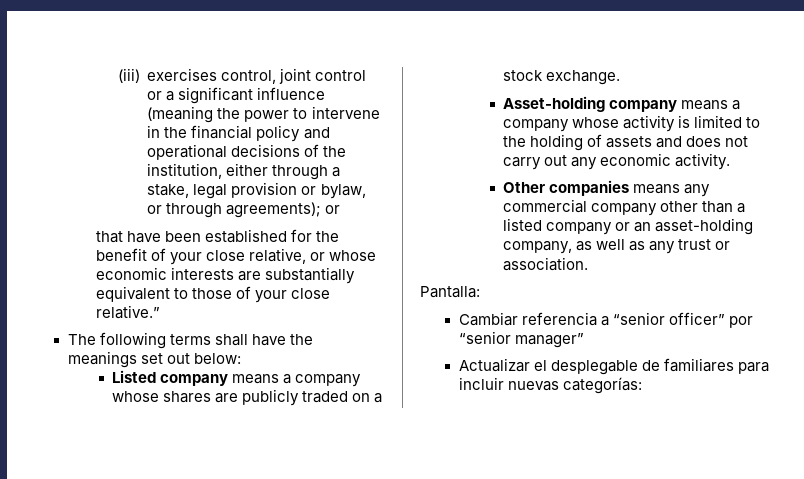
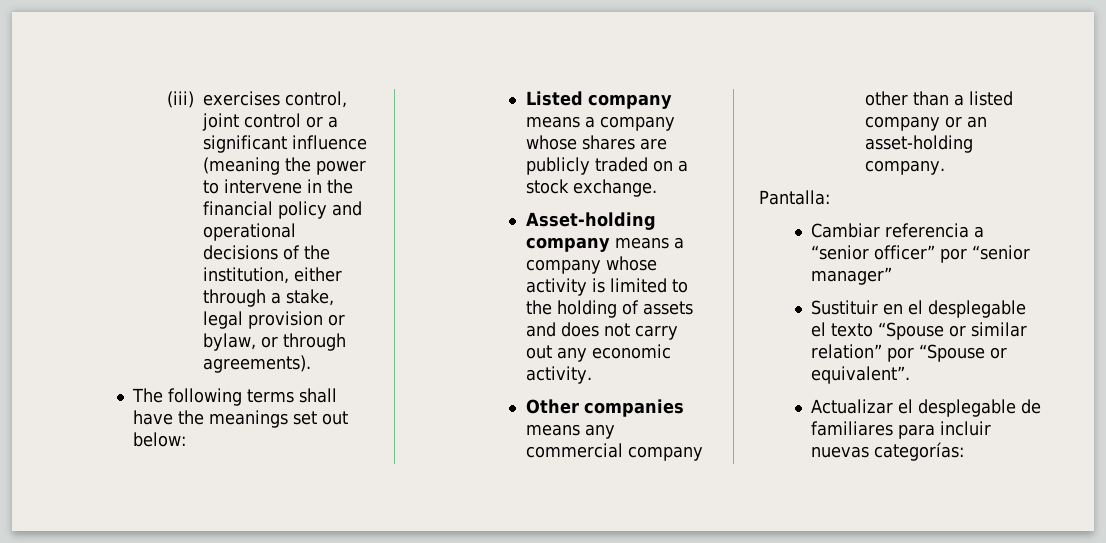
- (iii) exercises control, joint control or a significant influence (meaning the power to intervene in the financial policy and operational decisions of the institution, either through a stake, legal provision or bylaw, or through agreements); or
- that have been established for the benefit of your close relative, or whose economic interests are substantially equivalent to those of your close relative.”
+ (iii) exercises control, joint control or a significant influence (meaning the power to intervene in the financial policy and operational decisions of the institution, either through a stake, legal provision or bylaw, or through agreements).
- Other companies means any commercial company other than a listed company or an asset-holding company, as well as any trust or association.
+ Other companies means any commercial company other than a listed company or an asset-holding company.
+ Sustituir en el desplegable el texto “Spouse or similar relation” por “Spouse or equivalent”.

